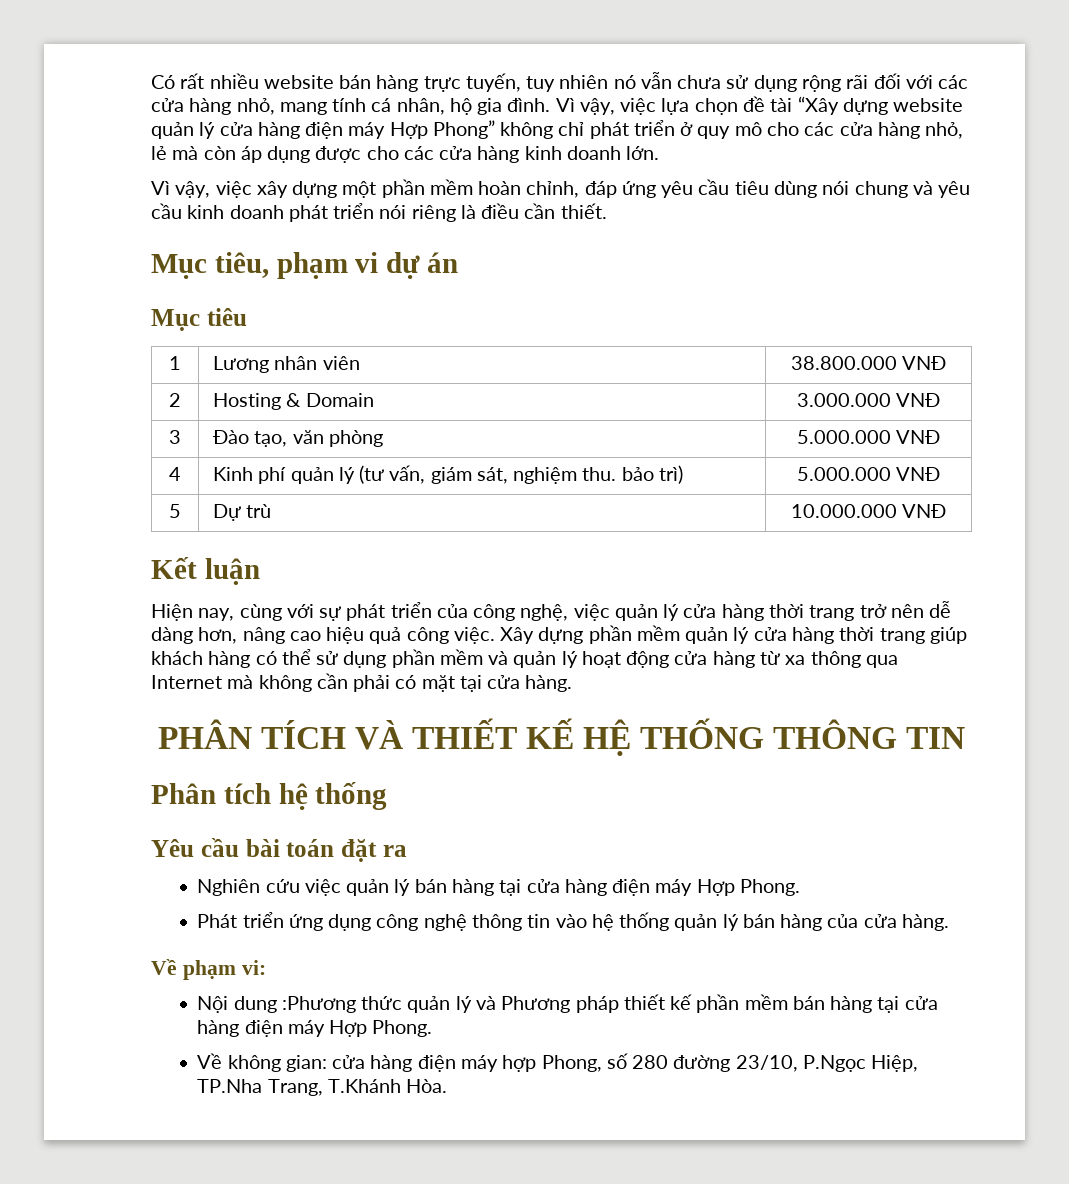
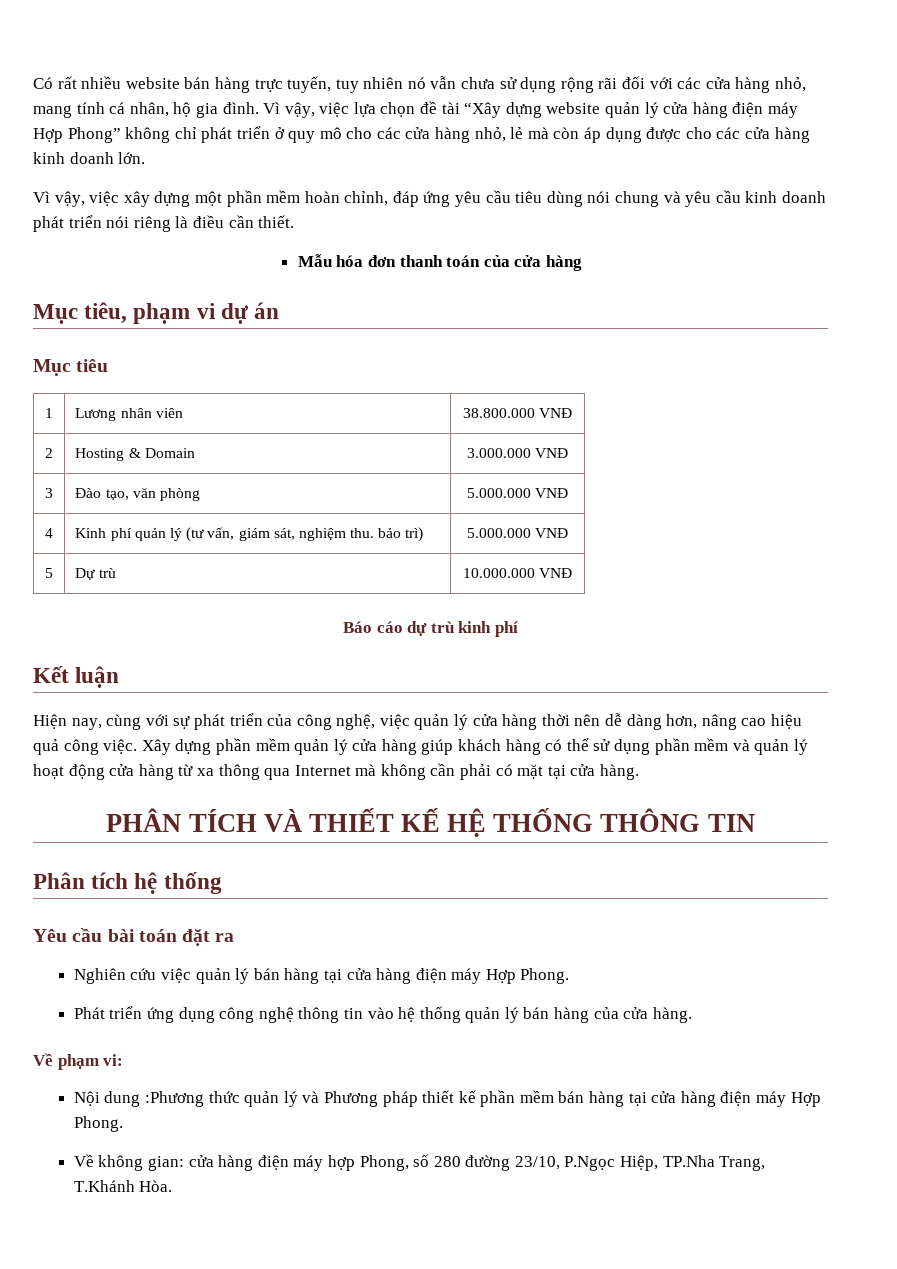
+ Mẫu hóa đơn thanh toán của cửa hàng
+ Báo cáo dự trù kinh phí
- Hiện nay, cùng với sự phát triển của công nghệ, việc quản lý cửa hàng thời trang trở nên dễ dàng hơn, nâng cao hiệu quả công việc.
+ Hiện nay, cùng với sự phát triển của công nghệ, việc quản lý cửa hàng thời nên dễ dàng hơn, nâng cao hiệu quả công việc.
- Xây dựng phần mềm quản lý cửa hàng thời trang giúp khách hàng có thể sử dụng phần mềm và quản lý hoạt động cửa hàng từ xa thông qua Internet mà không cần phải có mặt tại cửa hàng.
+ Xây dựng phần mềm quản lý cửa hàng giúp khách hàng có thể sử dụng phần mềm và quản lý hoạt động cửa hàng từ xa thông qua Internet mà không cần phải có mặt tại cửa hàng.

